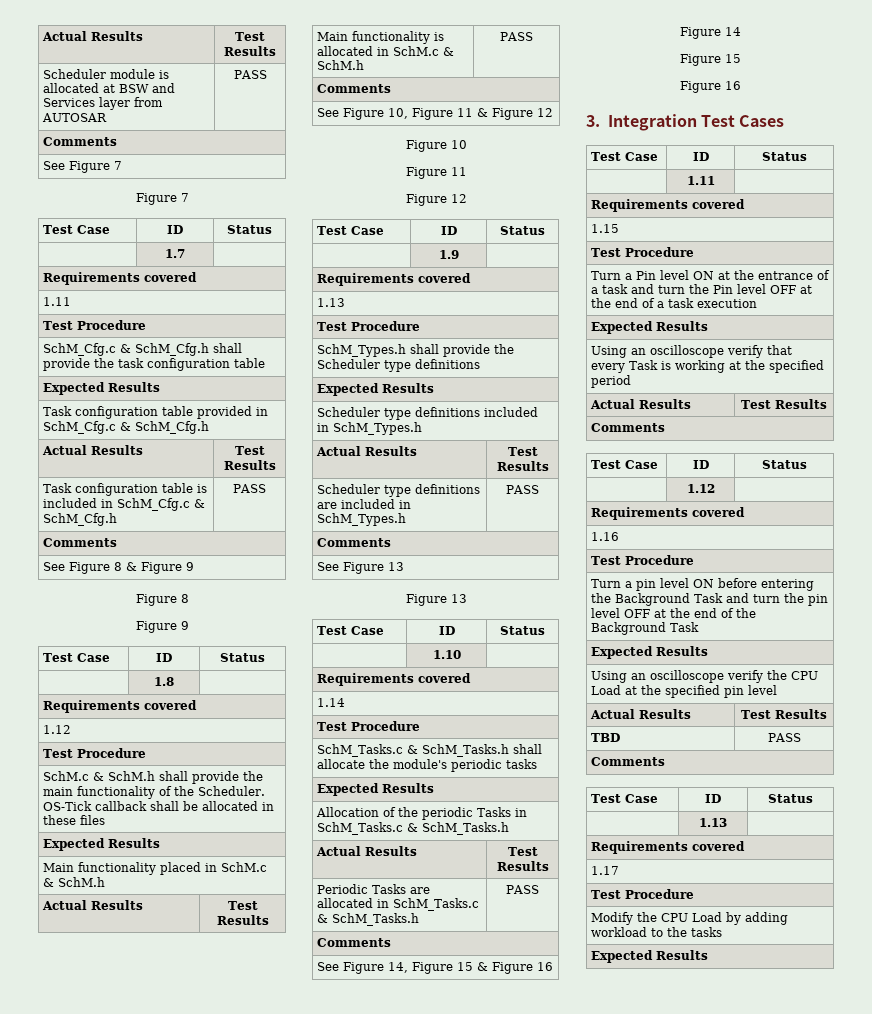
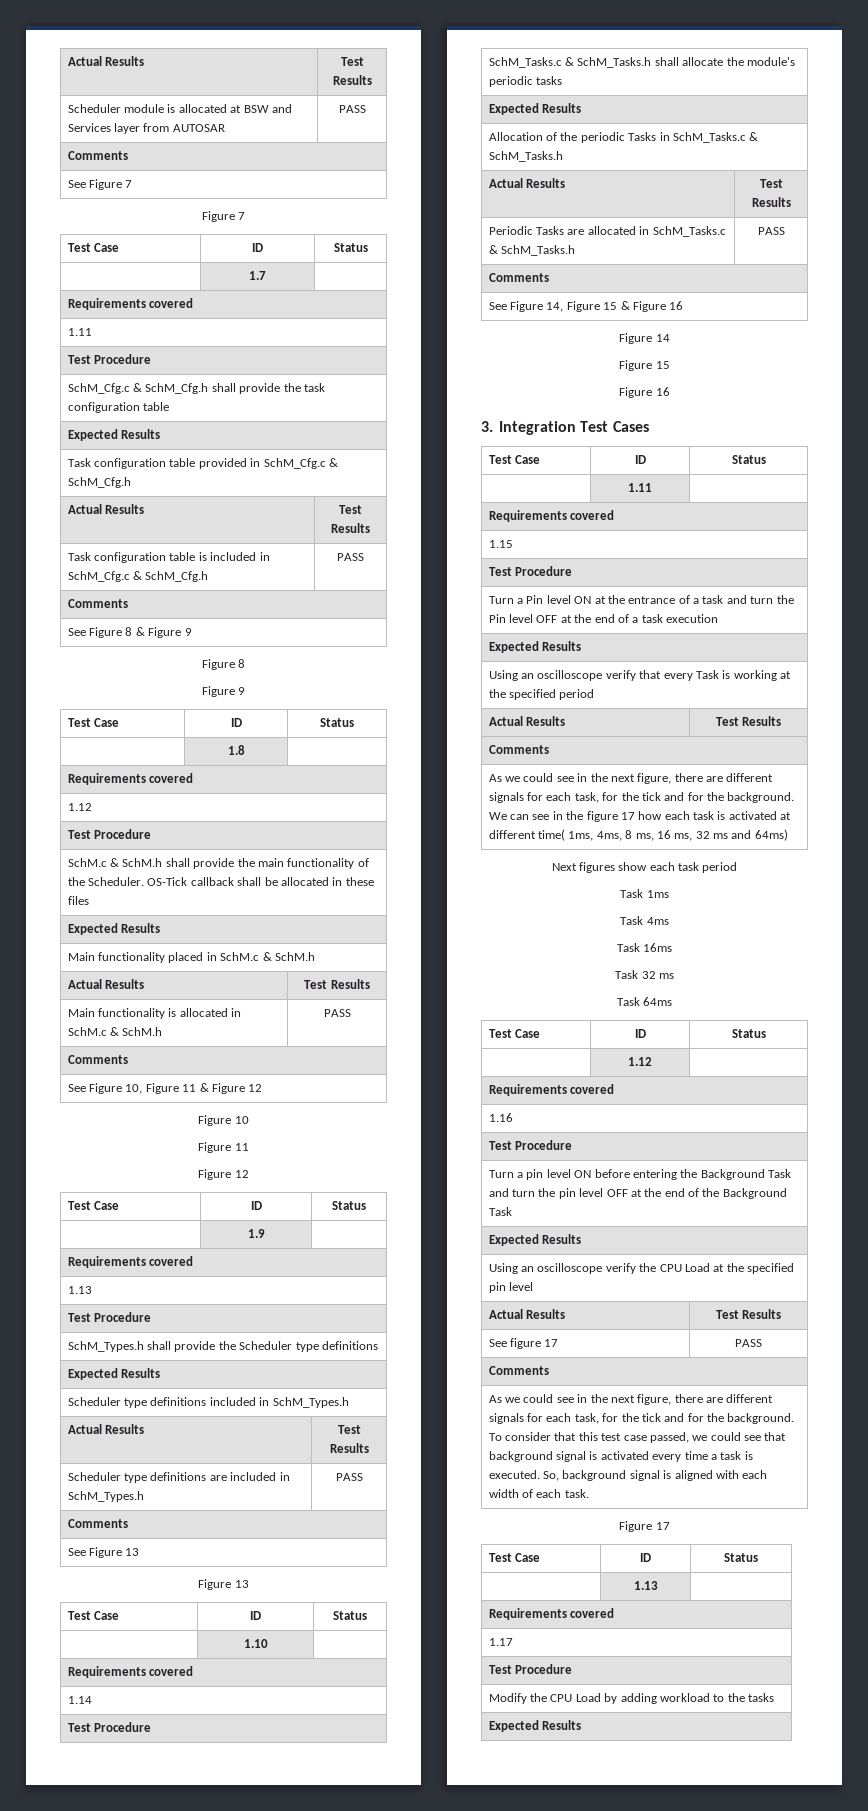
+ As we could see in the next figure, there are different signals for each task, for the tick and for the background. We can see in the figure 17 how each task is activated at different time( 1ms, 4ms, 8 ms, 16 ms, 32 ms and 64ms)
+ Next figures show each task period
+ Task 1ms
+ Task 4ms
+ Task 16ms
+ Task 32 ms
+ Task 64ms
- TBD | PASS
+ See figure 17 | PASS
  Comments
+ As we could see in the next figure, there are different signals for each task, for the tick and for the background. To consider that this test case passed, we could see that background signal is activated every time a task is executed. So, background signal is aligned with each width of each task.
+ Figure 17

